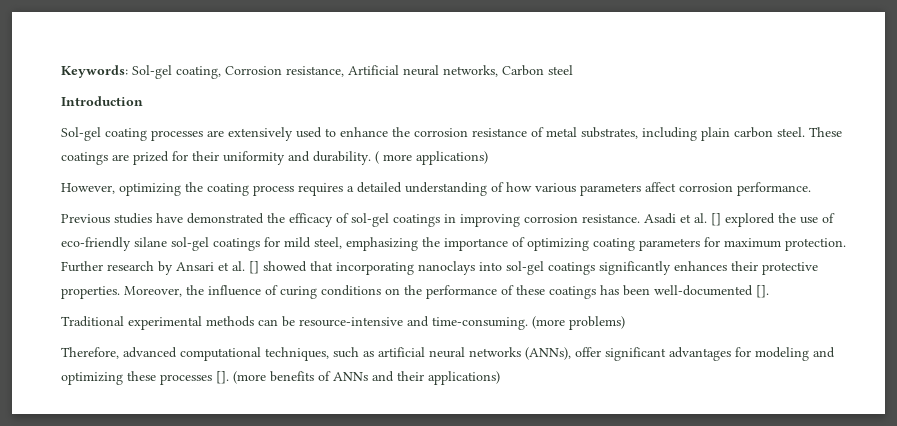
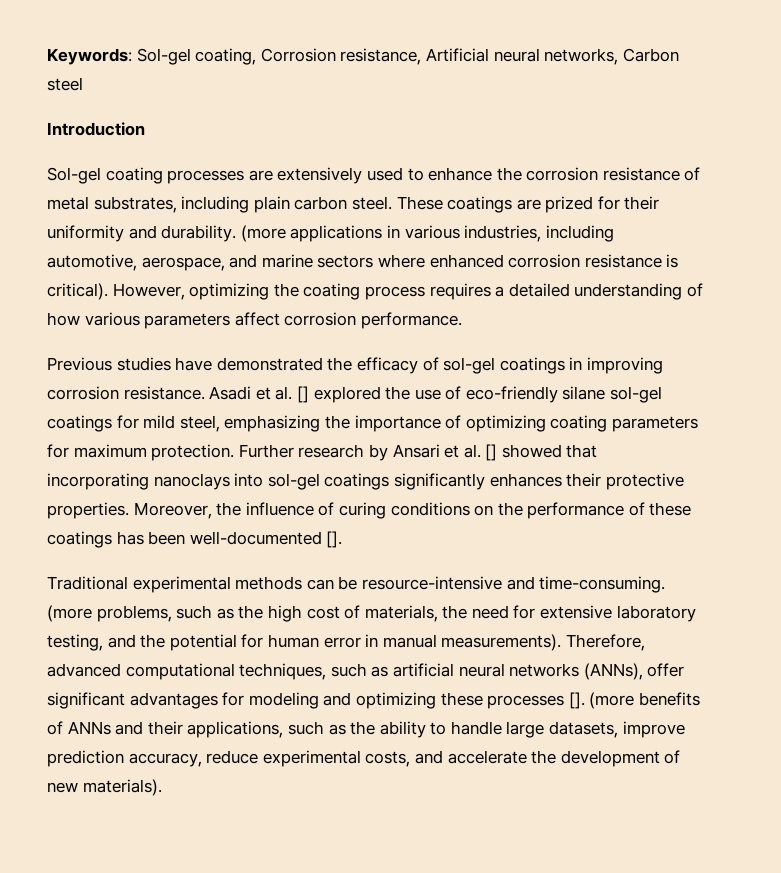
- ( more applications)
- However, optimizing the coating process requires a detailed understanding of how various parameters affect corrosion performance.
+ (more applications in various industries, including automotive, aerospace, and marine sectors where enhanced corrosion resistance is critical). However, optimizing the coating process requires a detailed understanding of how various parameters affect corrosion performance.
- (more problems)
- Therefore, advanced computational techniques, such as artificial neural networks (ANNs), offer significant advantages for modeling and optimizing these processes [].
+ (more problems, such as the high cost of materials, the need for extensive laboratory testing, and the potential for human error in manual measurements). Therefore, advanced computational techniques, such as artificial neural networks (ANNs), offer significant advantages for modeling and optimizing these processes [].
- (more benefits of ANNs and their applications)
+ (more benefits of ANNs and their applications, such as the ability to handle large datasets, improve prediction accuracy, reduce experimental costs, and accelerate the development of new materials).

